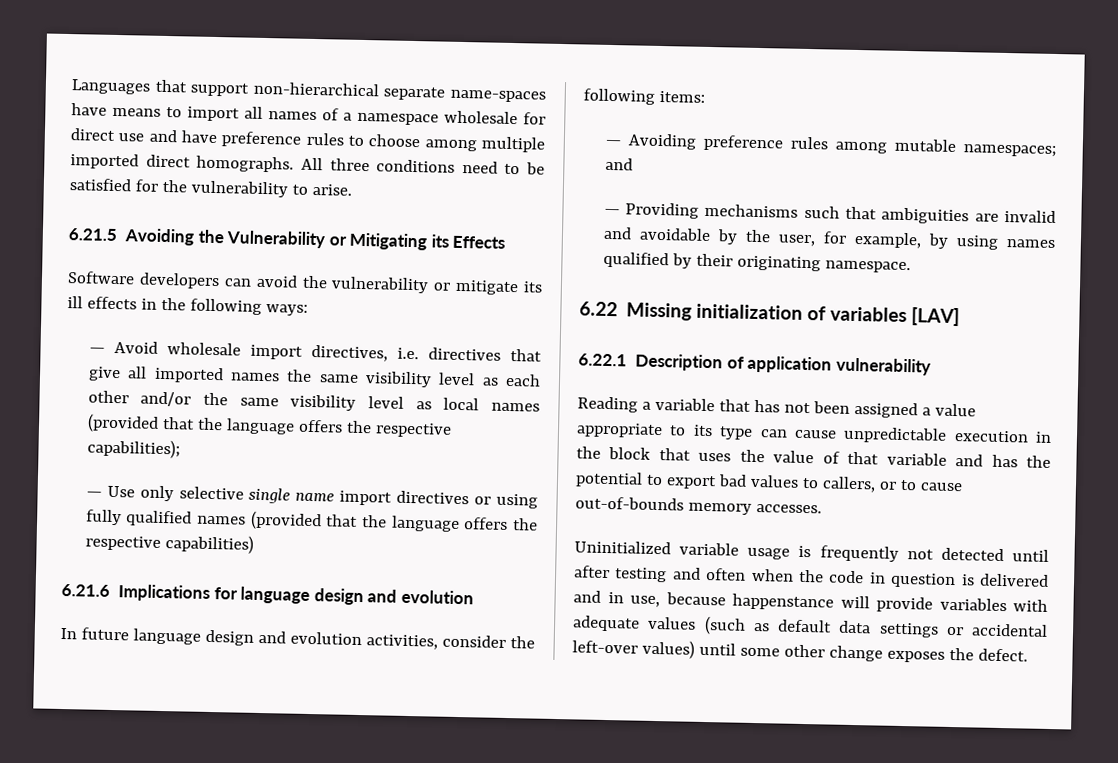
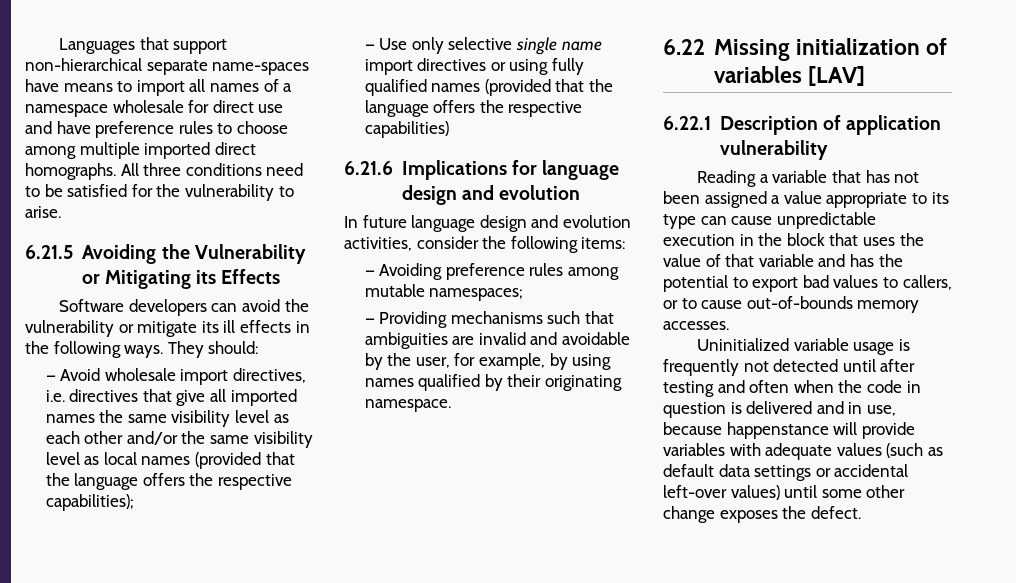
- Software developers can avoid the vulnerability or mitigate its ill effects in the following ways:
+ Software developers can avoid the vulnerability or mitigate its ill effects in the following ways. They should:
- — Avoiding preference rules among mutable namespaces; and
+ — Avoiding preference rules among mutable namespaces;

